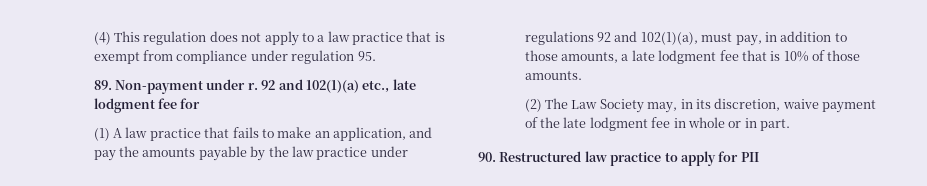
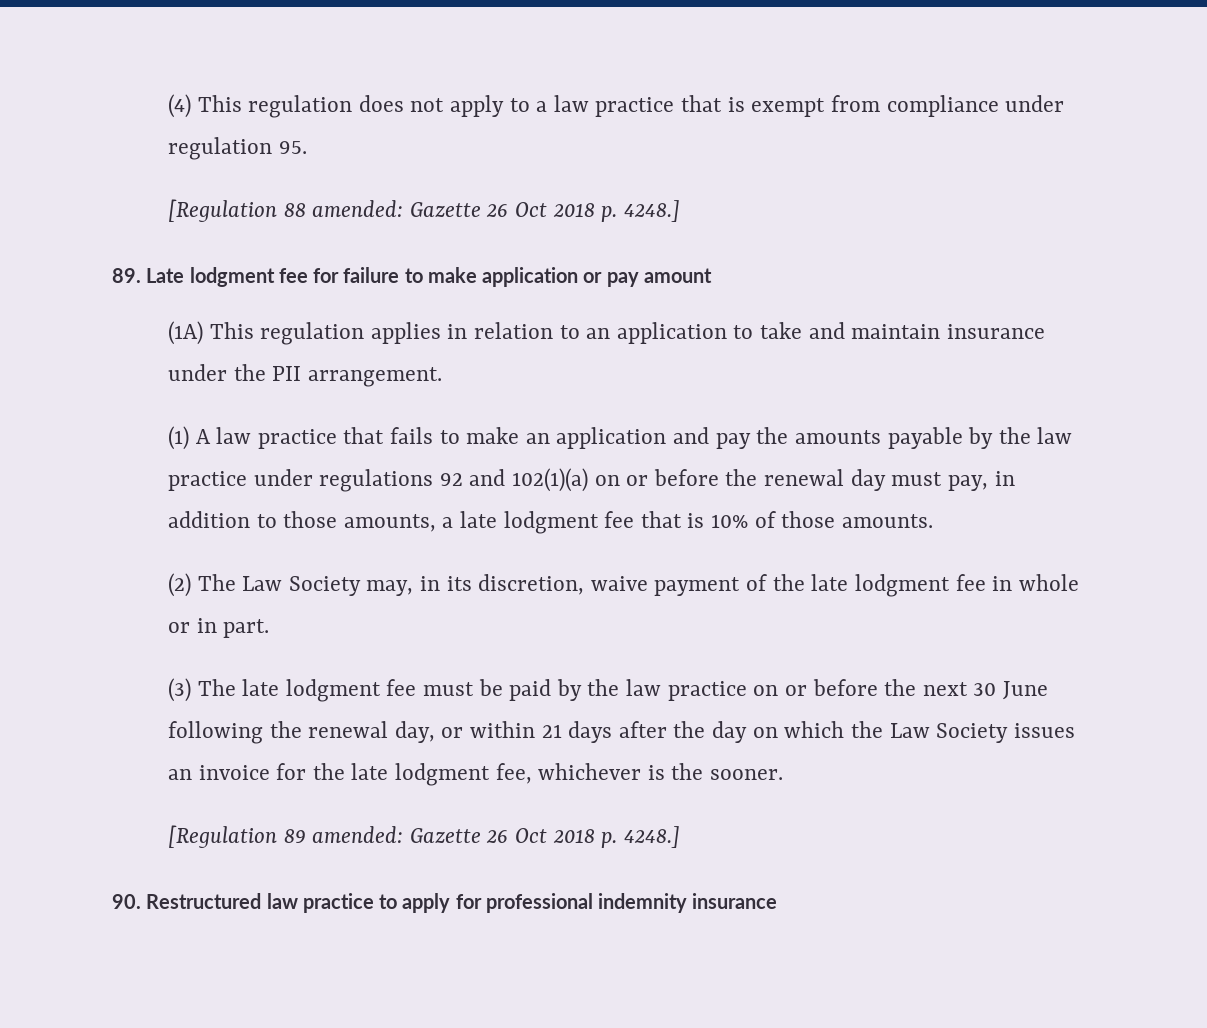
- 89. Non-payment under r. 92 and 102(1)(a) etc., late lodgment fee for
+ [Regulation 88 amended: Gazette 26 Oct 2018 p. 4248.]
+ 89. Late lodgment fee for failure to make application or pay amount
+ (1A) This regulation applies in relation to an application to take and maintain insurance under the PII arrangement.
- (1) A law practice that fails to make an application, and pay the amounts payable by the law practice under regulations 92 and 102(1)(a), must pay, in addition to those amounts, a late lodgment fee that is 10% of those amounts.
+ (1) A law practice that fails to make an application and pay the amounts payable by the law practice under regulations 92 and 102(1)(a) on or before the renewal day must pay, in addition to those amounts, a late lodgment fee that is 10% of those amounts.
+ (3) The late lodgment fee must be paid by the law practice on or before the next 30 June following the renewal day, or within 21 days after the day on which the Law Society issues an invoice for the late lodgment fee, whichever is the sooner.
+ [Regulation 89 amended: Gazette 26 Oct 2018 p. 4248.]
- 90. Restructured law practice to apply for PII
+ 90. Restructured law practice to apply for professional indemnity insurance

